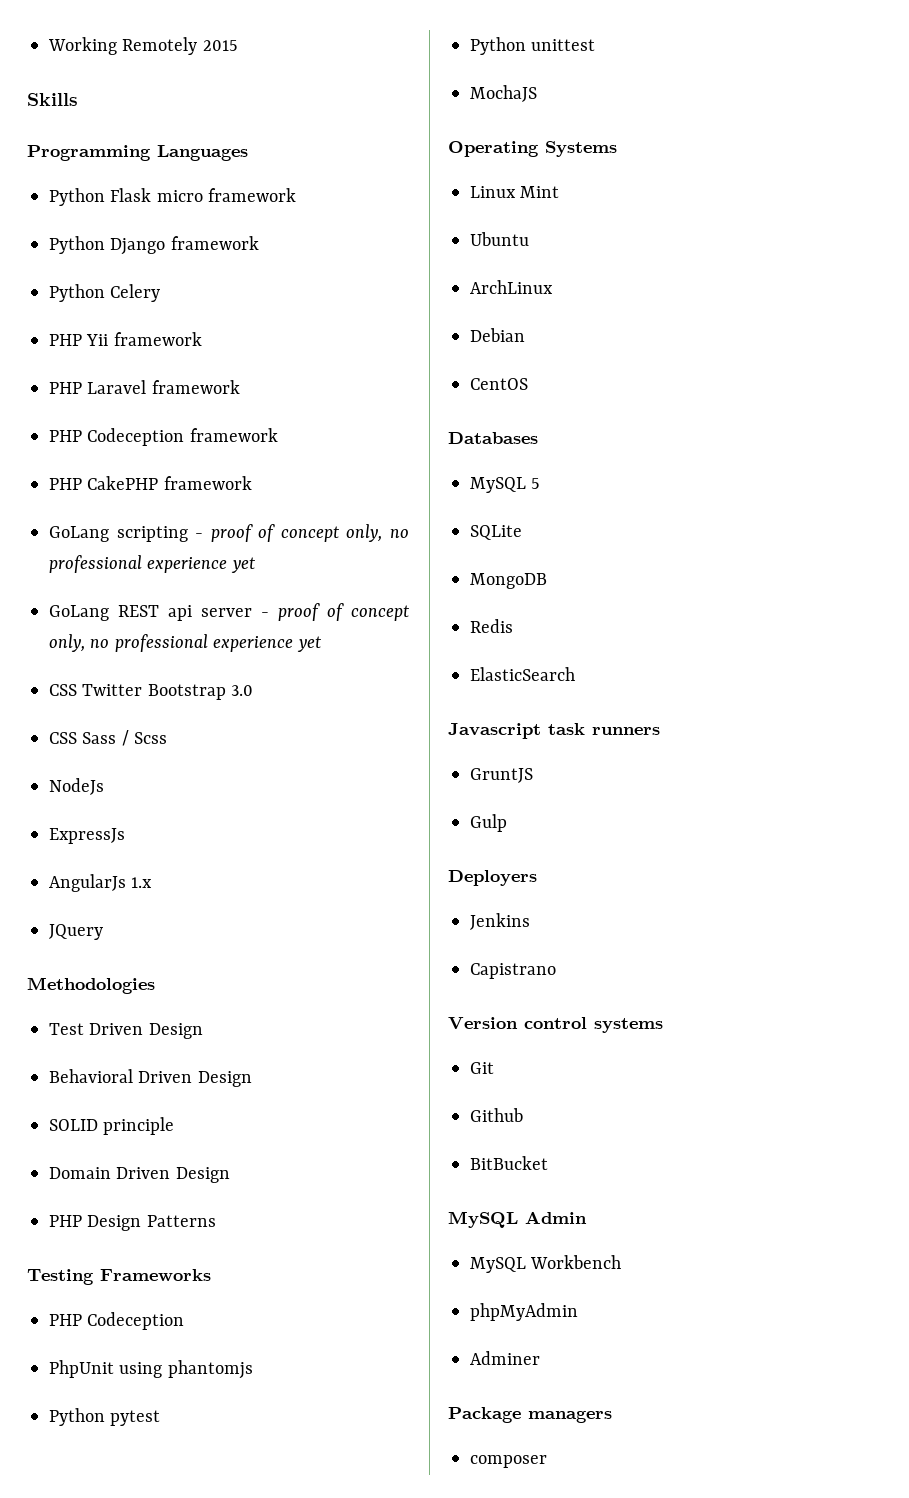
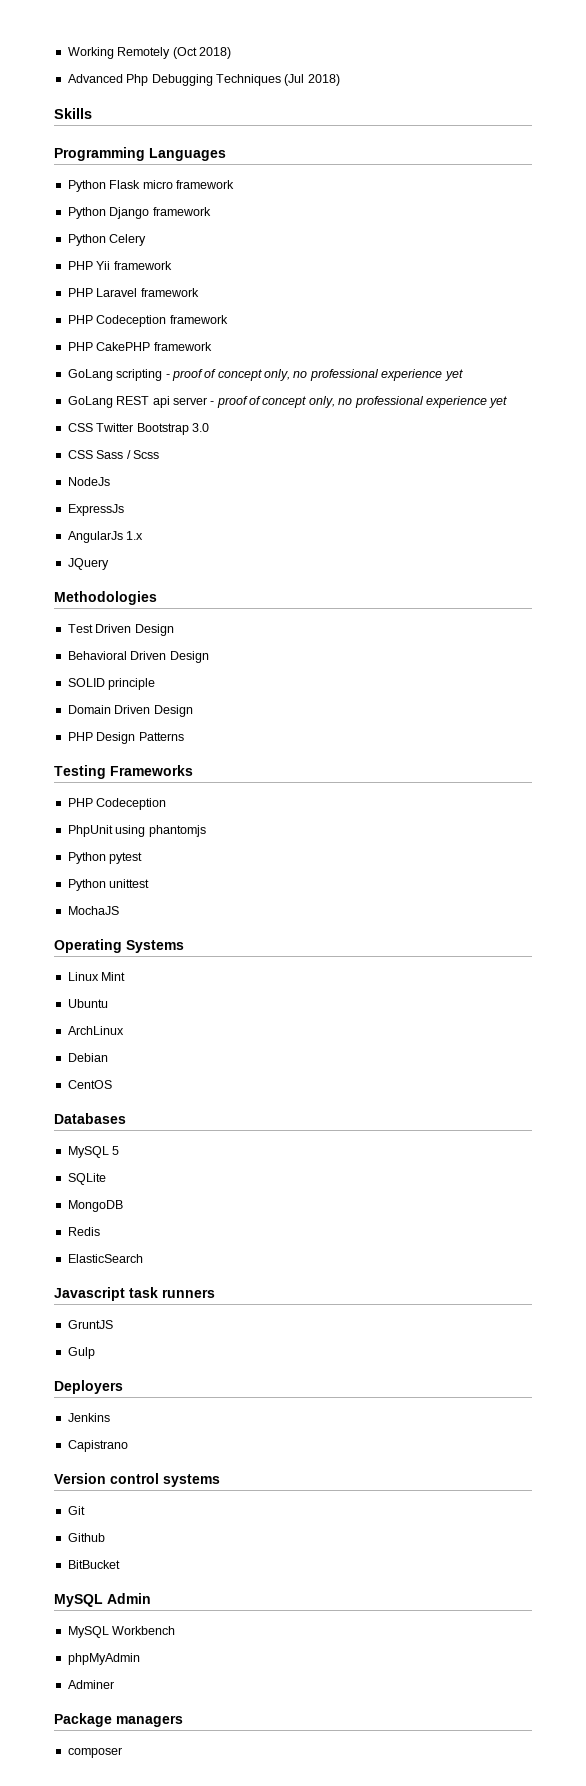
- Working Remotely 2015
+ Working Remotely (Oct 2018)
+ Advanced Php Debugging Techniques (Jul 2018)

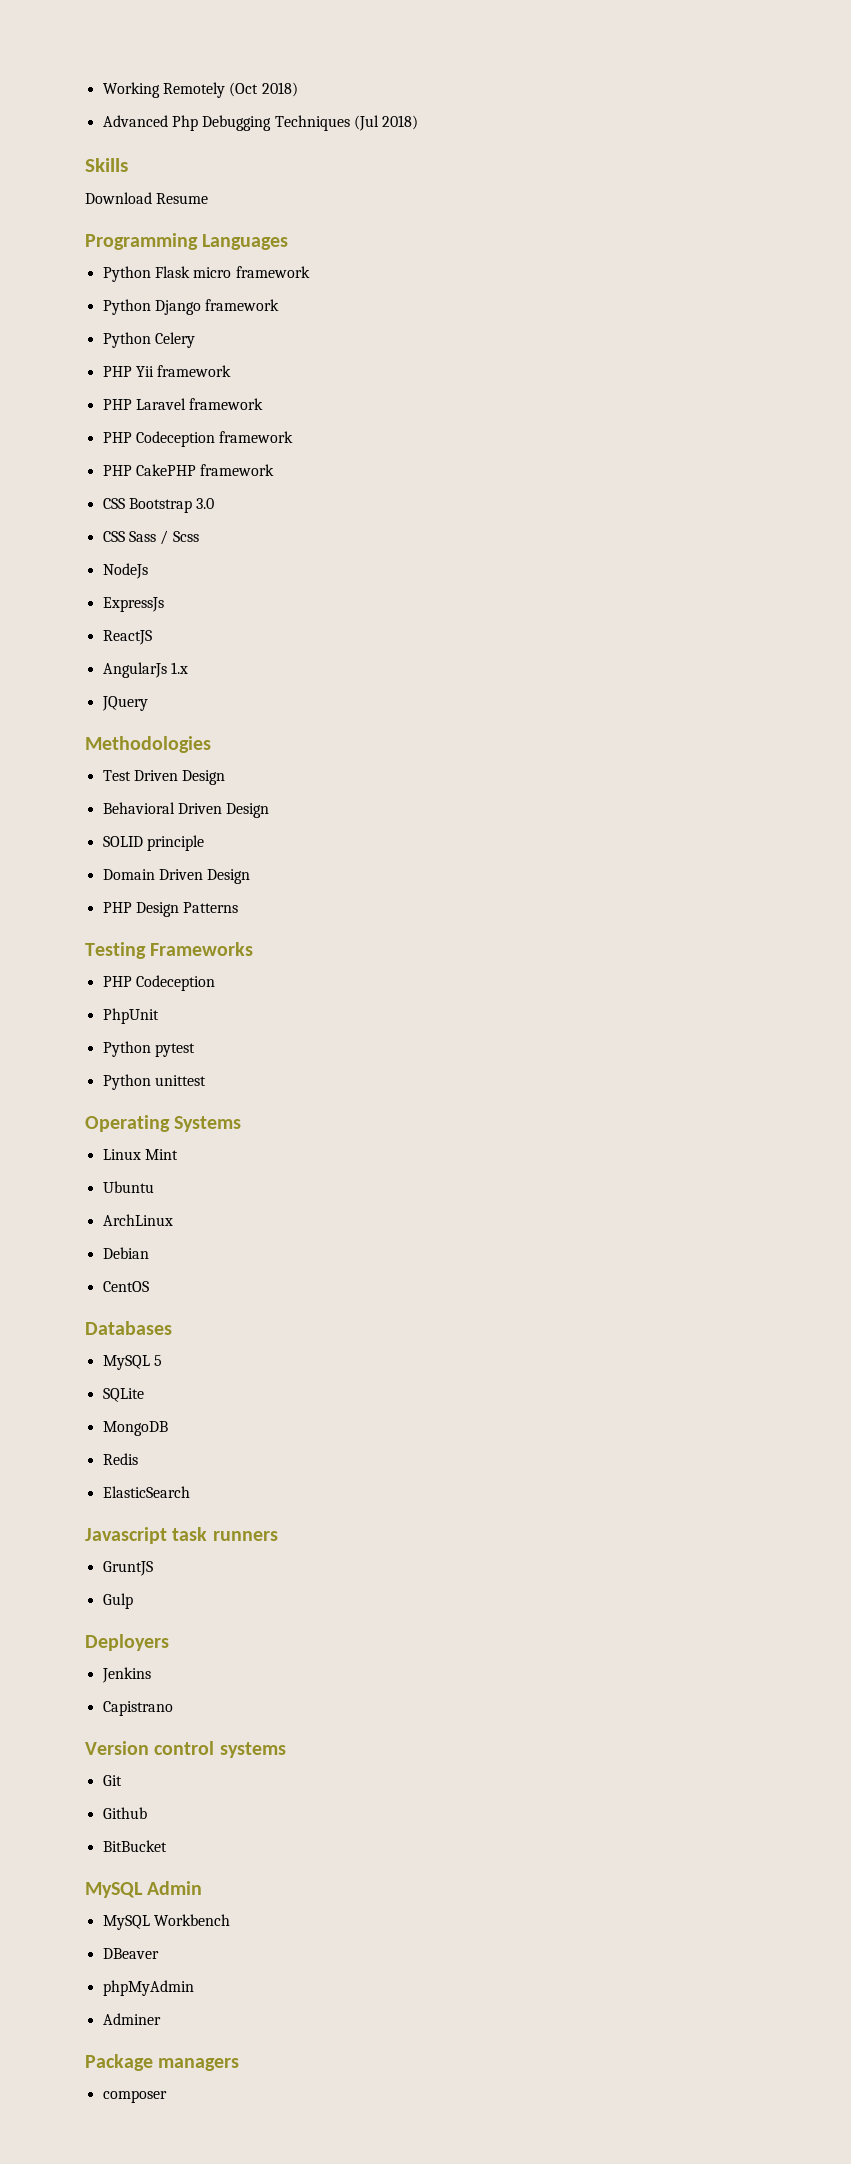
+ Download Resume
- GoLang scripting - proof of concept only, no professional experience yet
- GoLang REST api server - proof of concept only, no professional experience yet
- CSS Twitter Bootstrap 3.0
+ CSS Bootstrap 3.0
+ ReactJS
- PhpUnit using phantomjs
+ PhpUnit
- MochaJS
+ DBeaver

